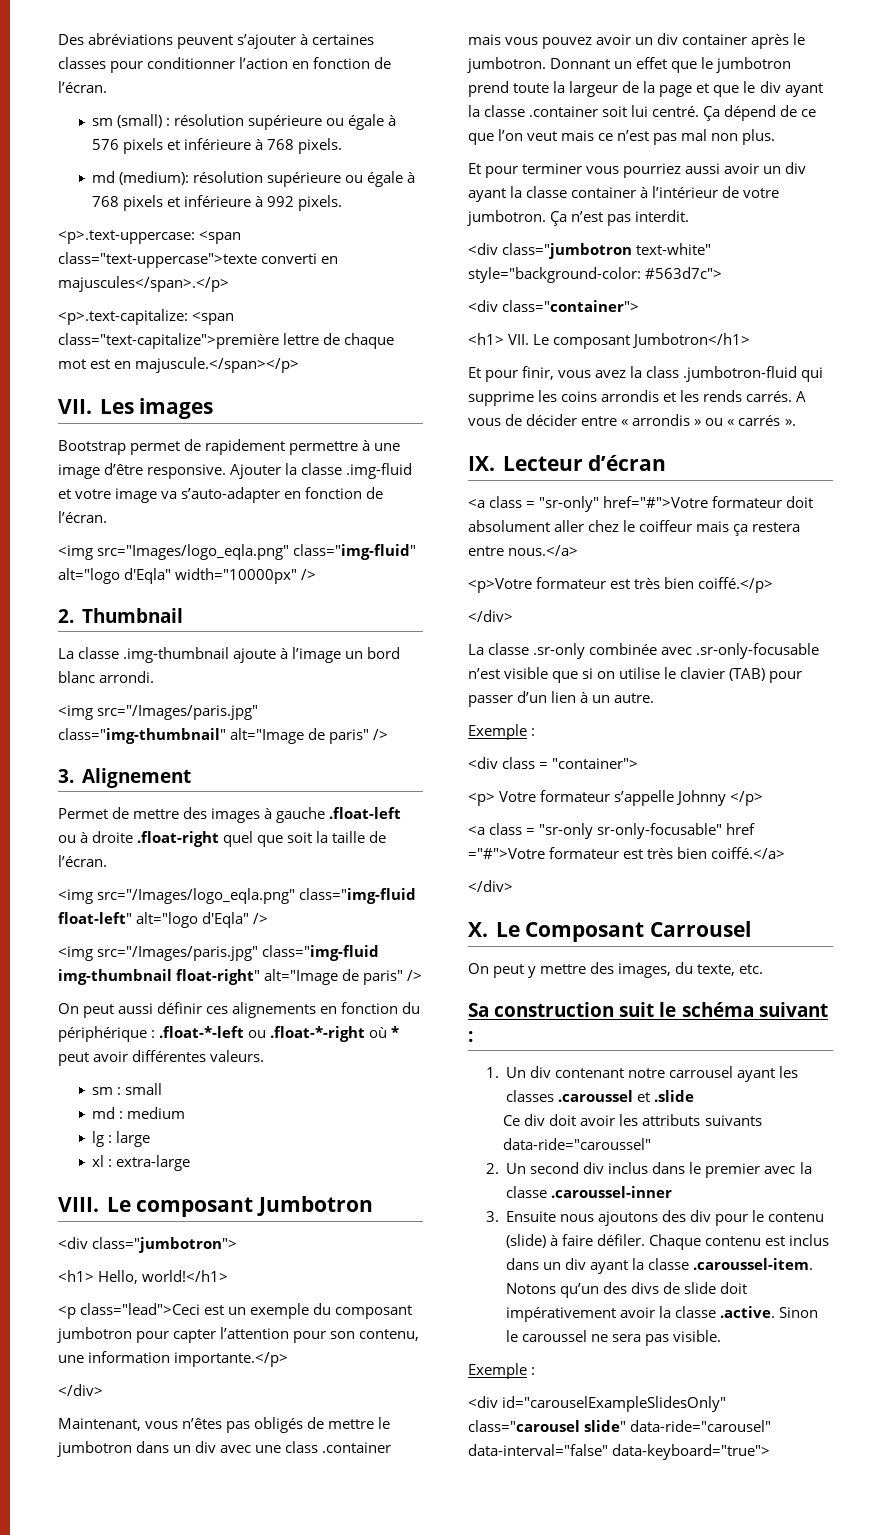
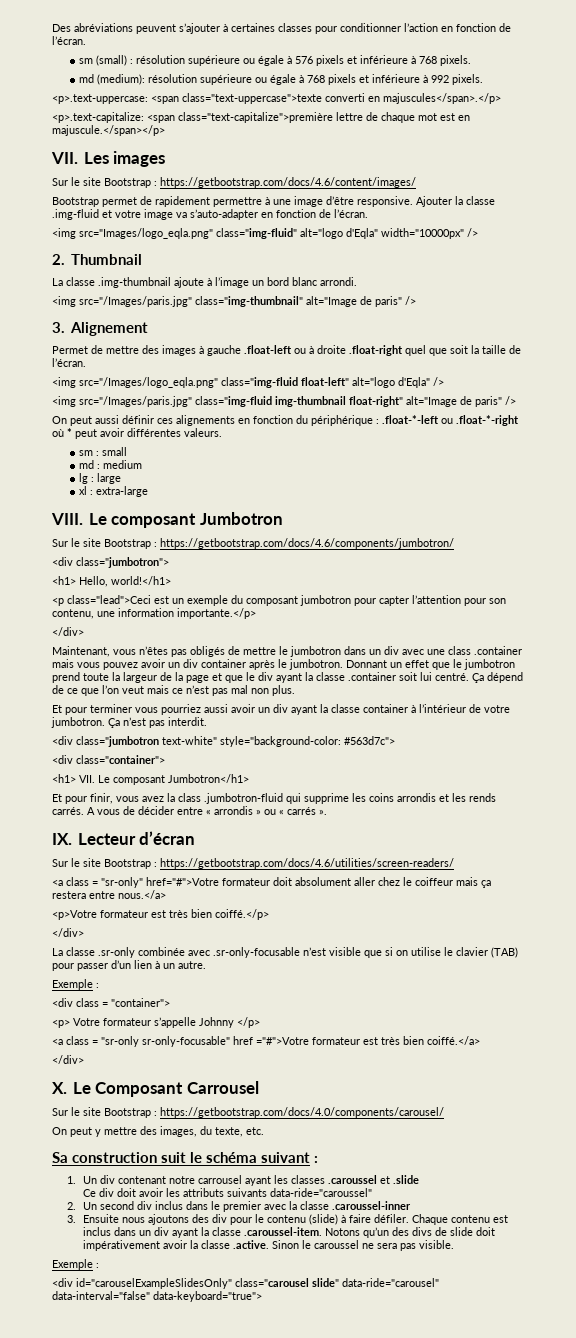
+ Sur le site Bootstrap : https://getbootstrap.com/docs/4.6/content/images/
+ Sur le site Bootstrap : https://getbootstrap.com/docs/4.6/components/jumbotron/
+ Sur le site Bootstrap : https://getbootstrap.com/docs/4.6/utilities/screen-readers/
+ Sur le site Bootstrap : https://getbootstrap.com/docs/4.0/components/carousel/

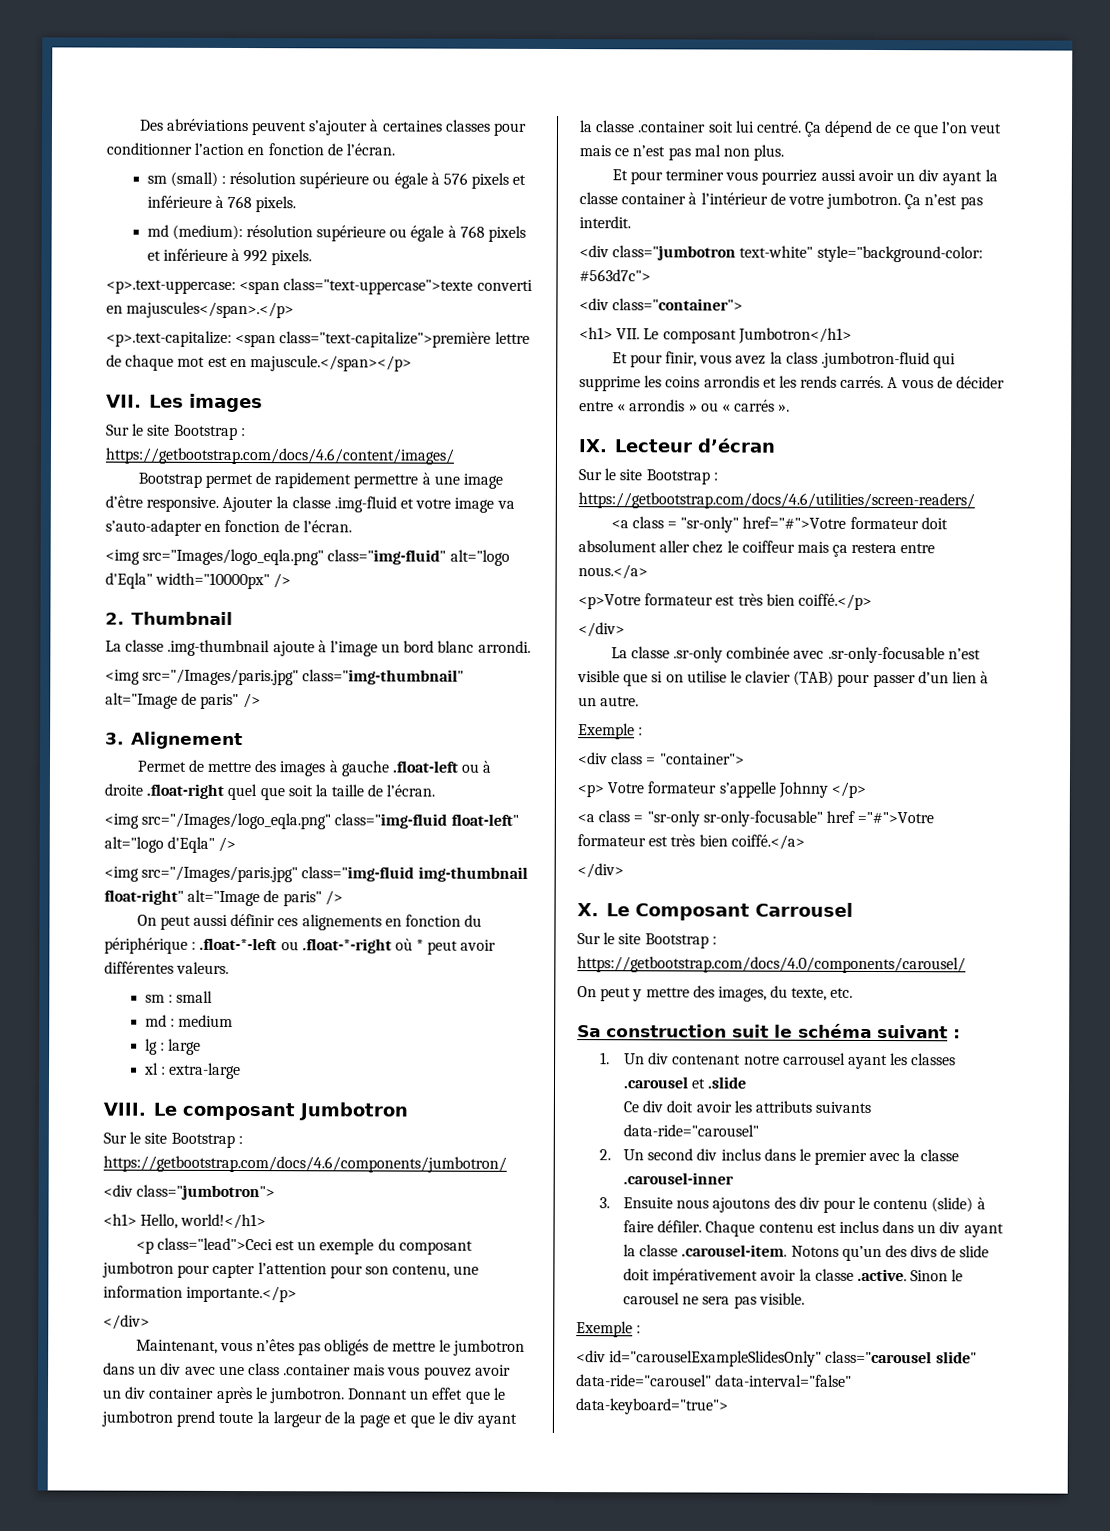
- 1. Un div contenant notre carrousel ayant les classes .caroussel et .slide
+ 1. Un div contenant notre carrousel ayant les classes .carousel et .slide
- Ce div doit avoir les attributs suivants data-ride="caroussel"
+ Ce div doit avoir les attributs suivants data-ride="carousel"
- 2. Un second div inclus dans le premier avec la classe .caroussel-inner
+ 2. Un second div inclus dans le premier avec la classe .carousel-inner
- Chaque contenu est inclus dans un div ayant la classe .caroussel-item. Notons qu’un des divs de slide doit impérativement avoir la classe .active. Sinon le caroussel ne sera pas visible.
+ Chaque contenu est inclus dans un div ayant la classe .carousel-item. Notons qu’un des divs de slide doit impérativement avoir la classe .active. Sinon le carousel ne sera pas visible.

